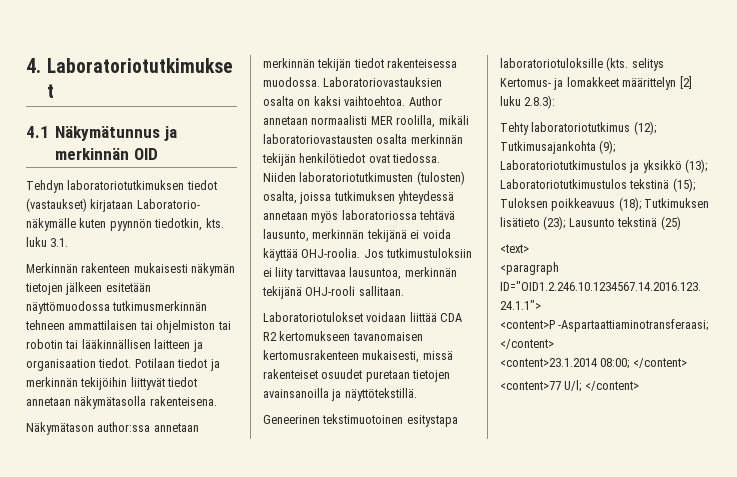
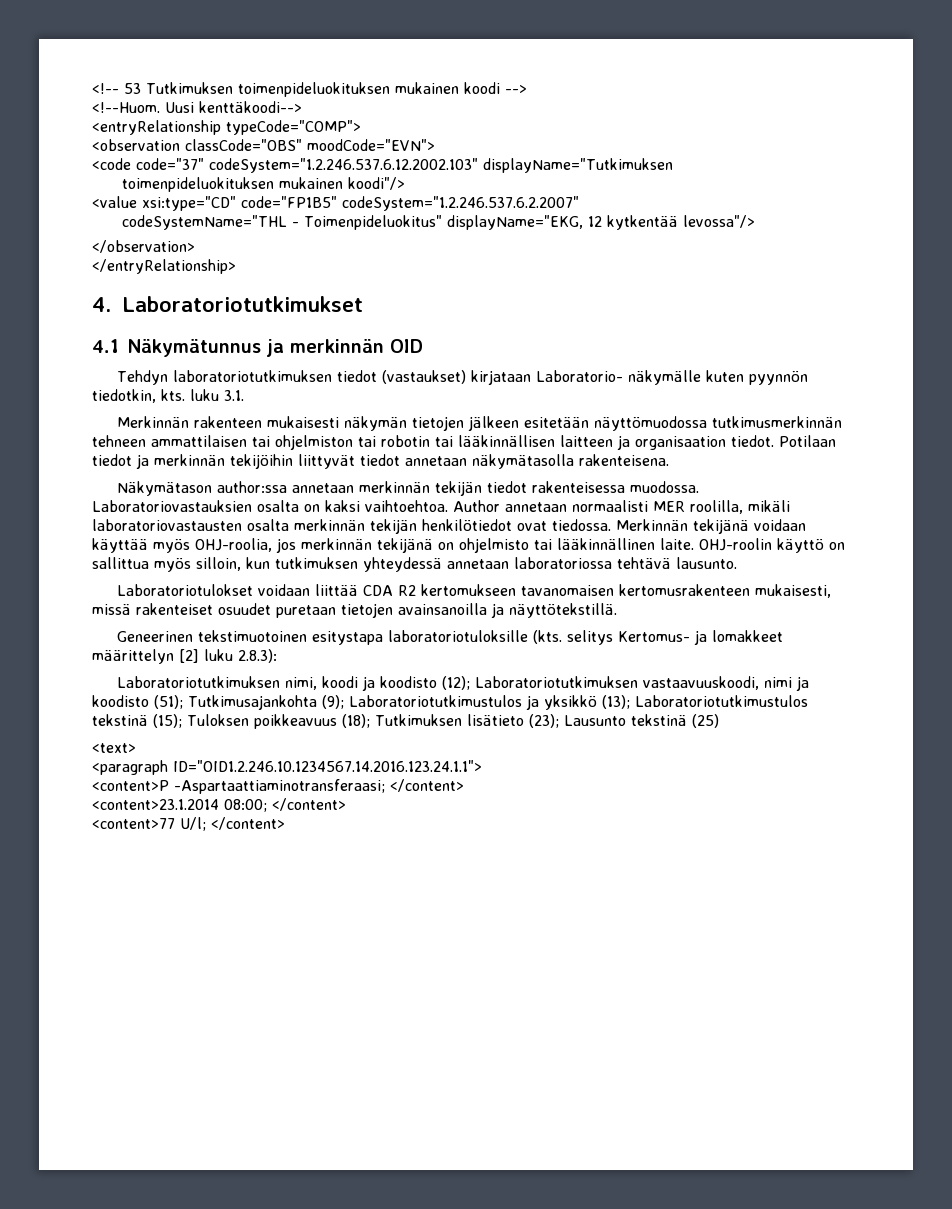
+ <!-- 53 Tutkimuksen toimenpideluokituksen mukainen koodi -->
+ <!--Huom. Uusi kenttäkoodi-->
+ <entryRelationship typeCode="COMP">
+ <observation classCode="OBS" moodCode="EVN">
+ <code code="37" codeSystem="1.2.246.537.6.12.2002.103" displayName="Tutkimuksen
+ toimenpideluokituksen mukainen koodi"/>
+ <value xsi:type="CD" code="FP1B5" codeSystem="1.2.246.537.6.2.2007"
+ codeSystemName="THL - Toimenpideluokitus" displayName="EKG, 12 kytkentää levossa"/>
+ </observation>
+ </entryRelationship>
- Niiden laboratoriotutkimusten (tulosten) osalta, joissa tutkimuksen yhteydessä annetaan myös laboratoriossa tehtävä lausunto, merkinnän tekijänä ei voida käyttää OHJ-roolia. Jos tutkimustuloksiin ei liity tarvittavaa lausuntoa, merkinnän tekijänä OHJ-rooli sallitaan.
+ Merkinnän tekijänä voidaan käyttää myös OHJ-roolia, jos merkinnän tekijänä on ohjelmisto tai lääkinnällinen laite. OHJ-roolin käyttö on sallittua myös silloin, kun tutkimuksen yhteydessä annetaan laboratoriossa tehtävä lausunto.
- Tehty laboratoriotutkimus (12); Tutkimusajankohta (9); Laboratoriotutkimustulos ja yksikkö (13); Laboratoriotutkimustulos tekstinä (15); Tuloksen poikkeavuus (18); Tutkimuksen lisätieto (23); Lausunto tekstinä (25)
+ Laboratoriotutkimuksen nimi, koodi ja koodisto (12); Laboratoriotutkimuksen vastaavuuskoodi, nimi ja koodisto (51); Tutkimusajankohta (9); Laboratoriotutkimustulos ja yksikkö (13); Laboratoriotutkimustulos tekstinä (15); Tuloksen poikkeavuus (18); Tutkimuksen lisätieto (23); Lausunto tekstinä (25)

